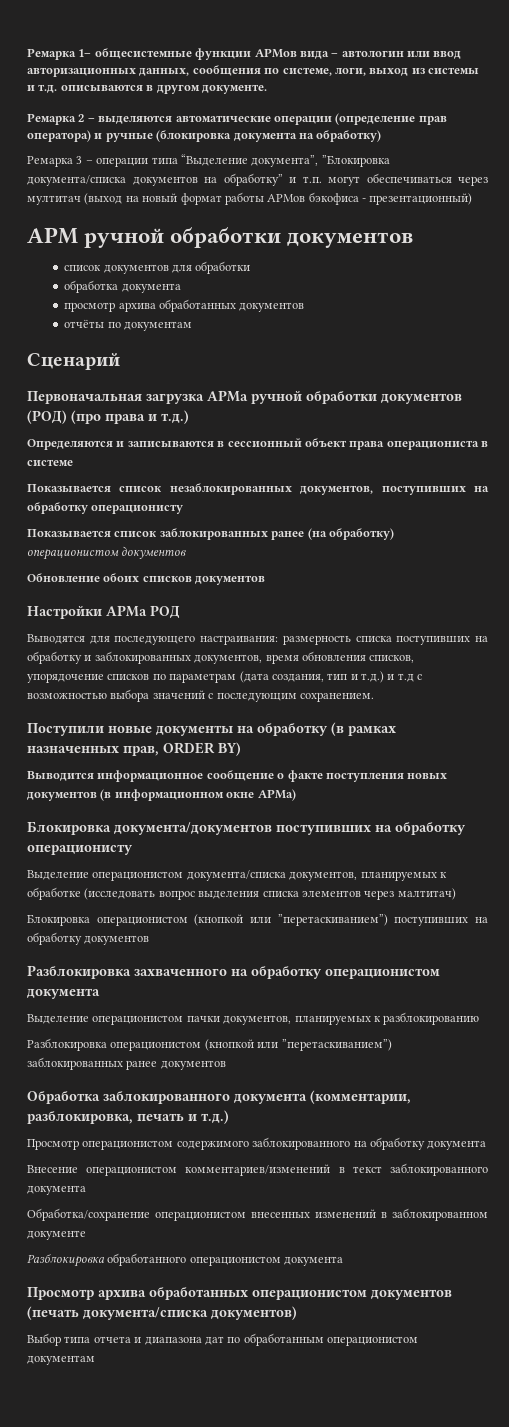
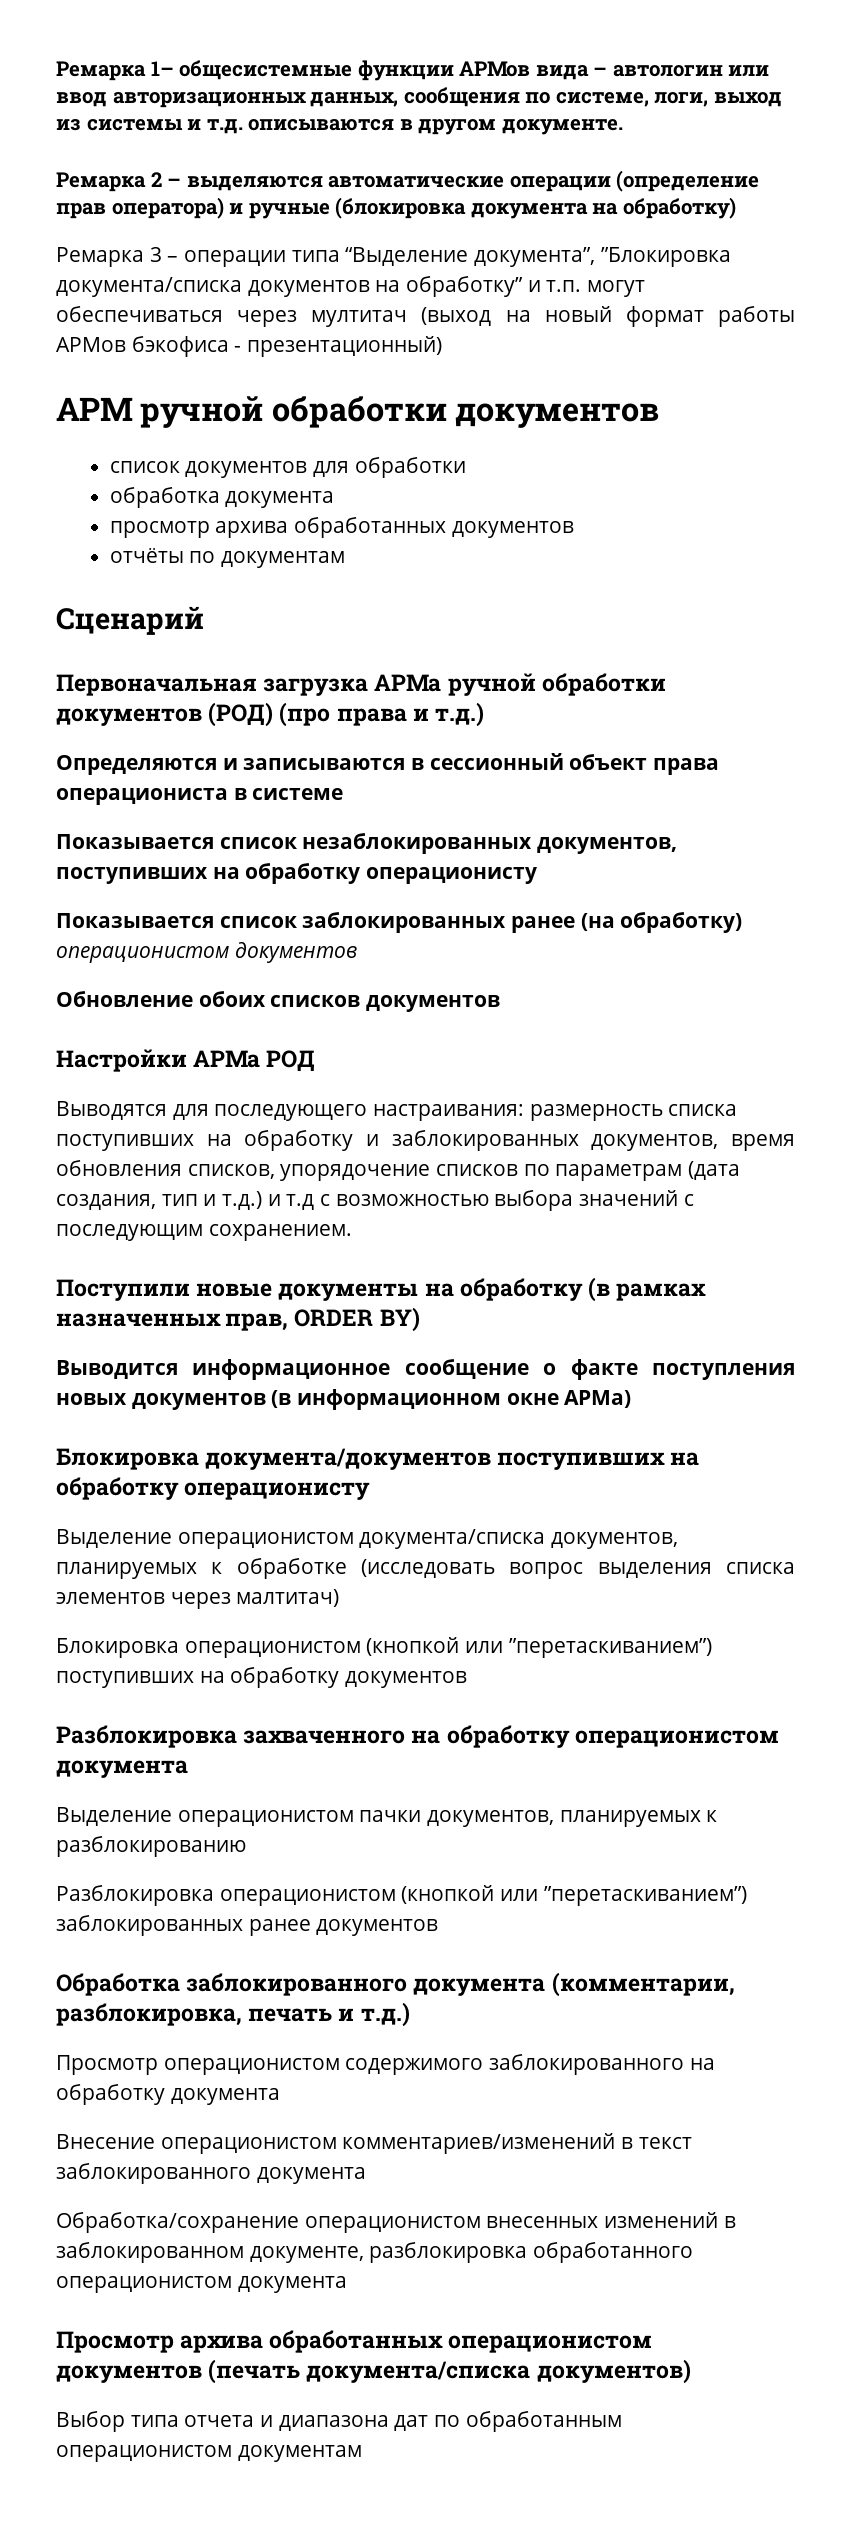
- Обработка/сохранение операционистом внесенных изменений в заблокированном документе
- Разблокировка обработанного операционистом документа
+ Обработка/сохранение операционистом внесенных изменений в заблокированном документе, разблокировка обработанного операционистом документа

